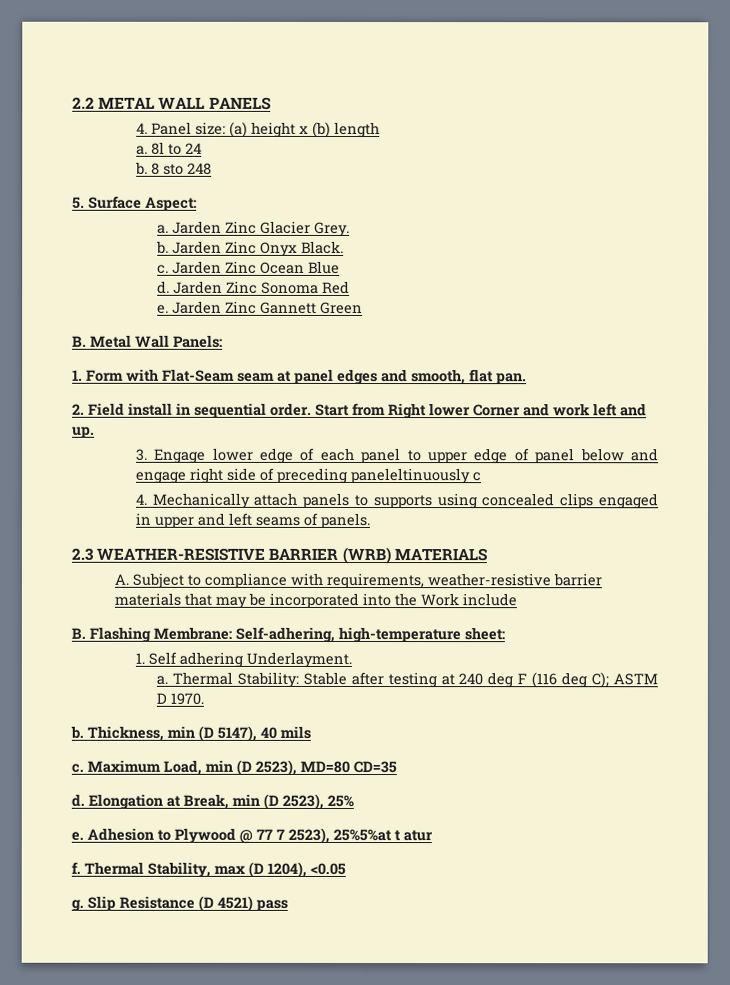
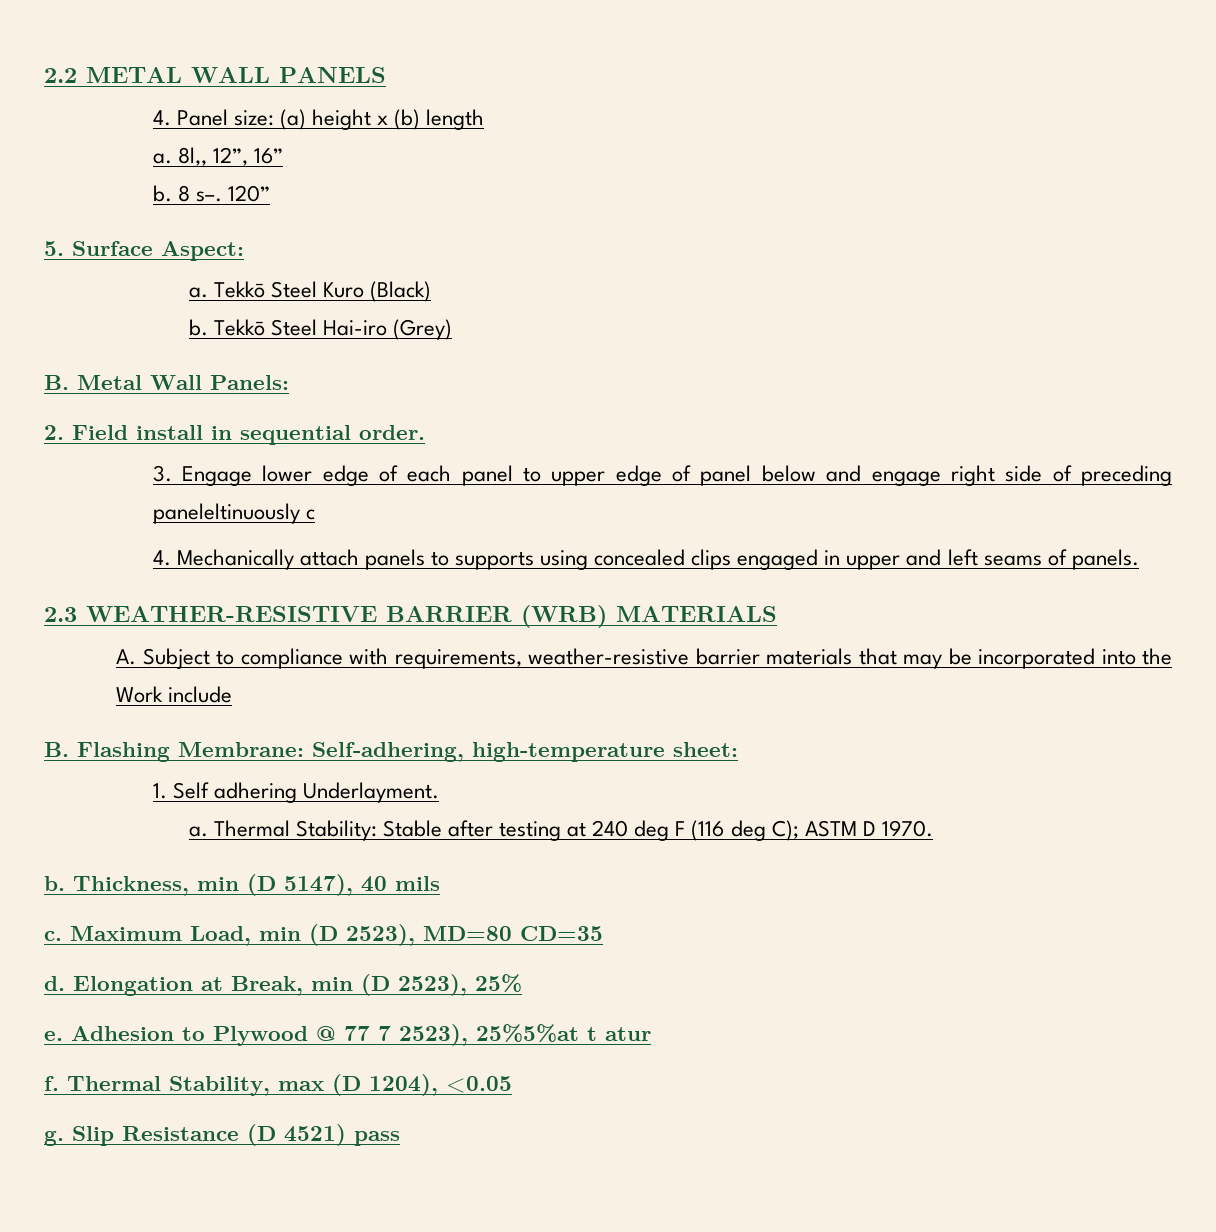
- 8l to 24
+ 8l,, 12”, 16”
- 8 sto 248
+ 8 s–. 120”
- Jarden Zinc Glacier Grey.
- b. Jarden Zinc Onyx Black.
- c. Jarden Zinc Ocean Blue
- d. Jarden Zinc Sonoma Red
- e. Jarden Zinc Gannett Green
+ Tekkō Steel Kuro (Black)
+ b. Tekkō Steel Hai-iro (Grey)
  B. Metal Wall Panels:
- 1. Form with Flat-Seam seam at panel edges and smooth, flat pan.
- Start from Right lower Corner and work left and up.

